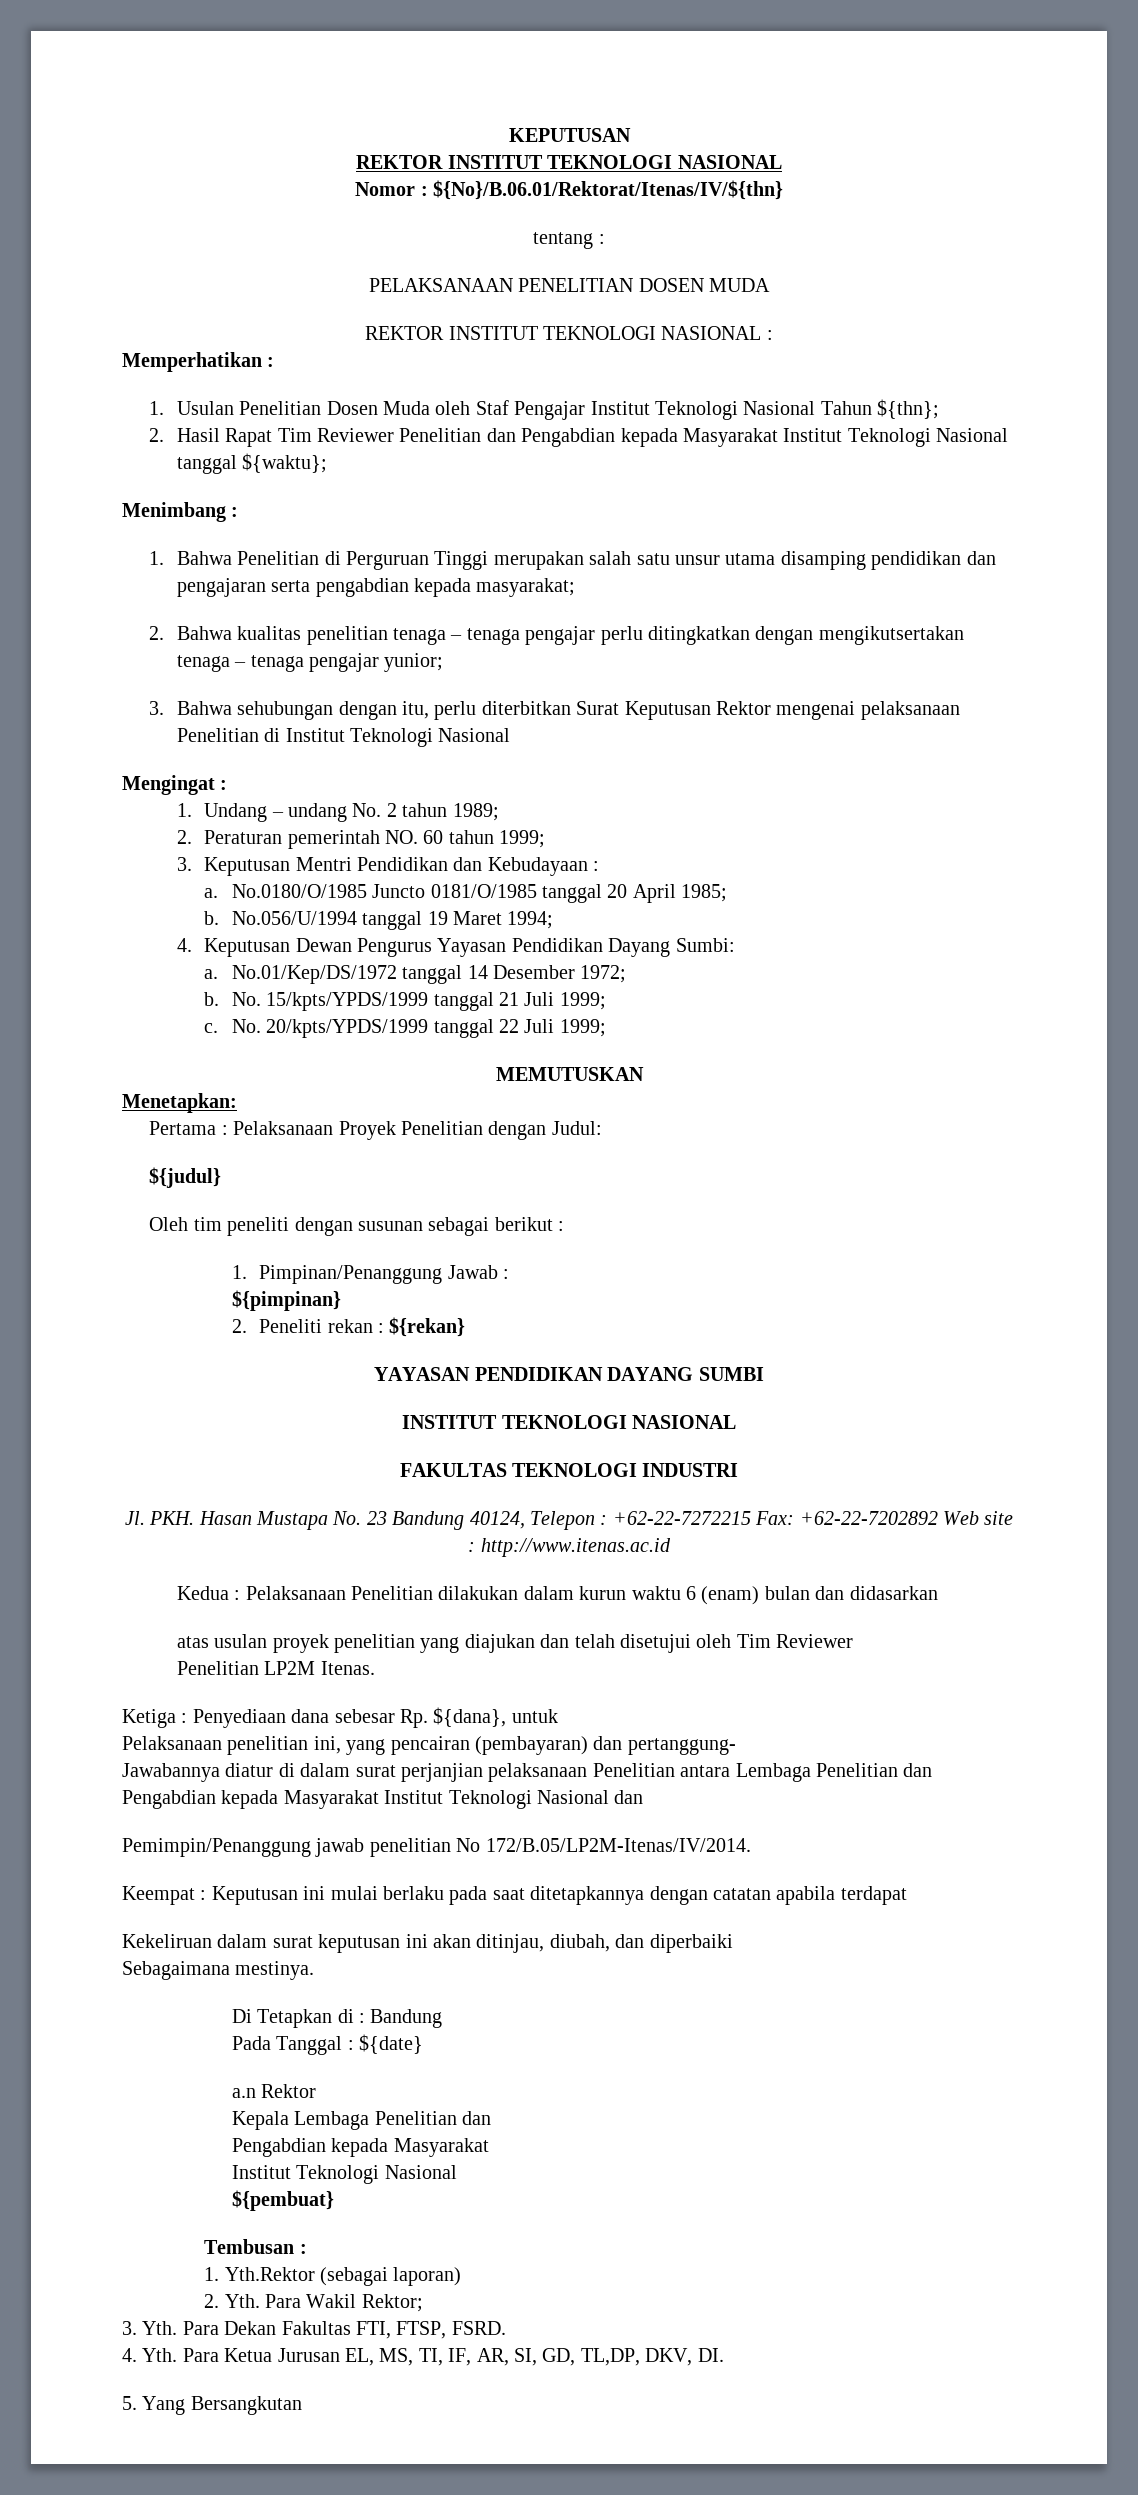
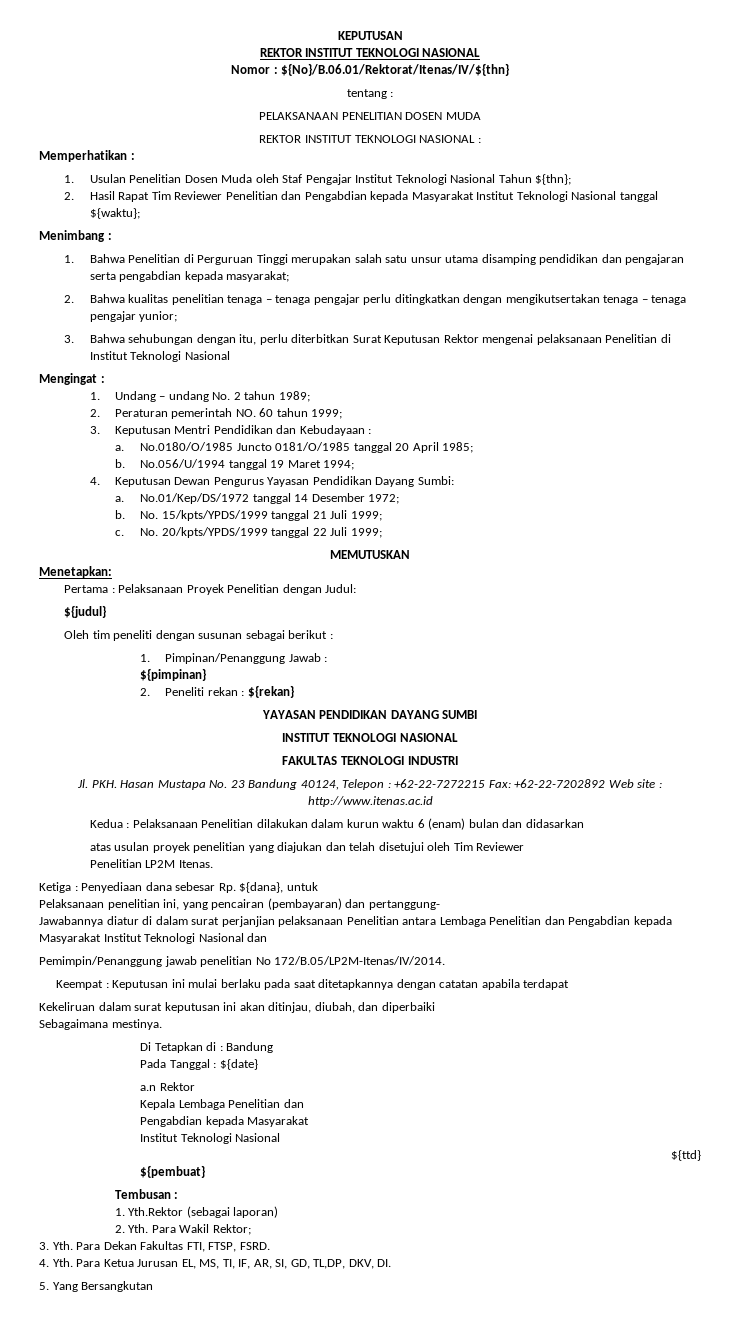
+ ${ttd}

